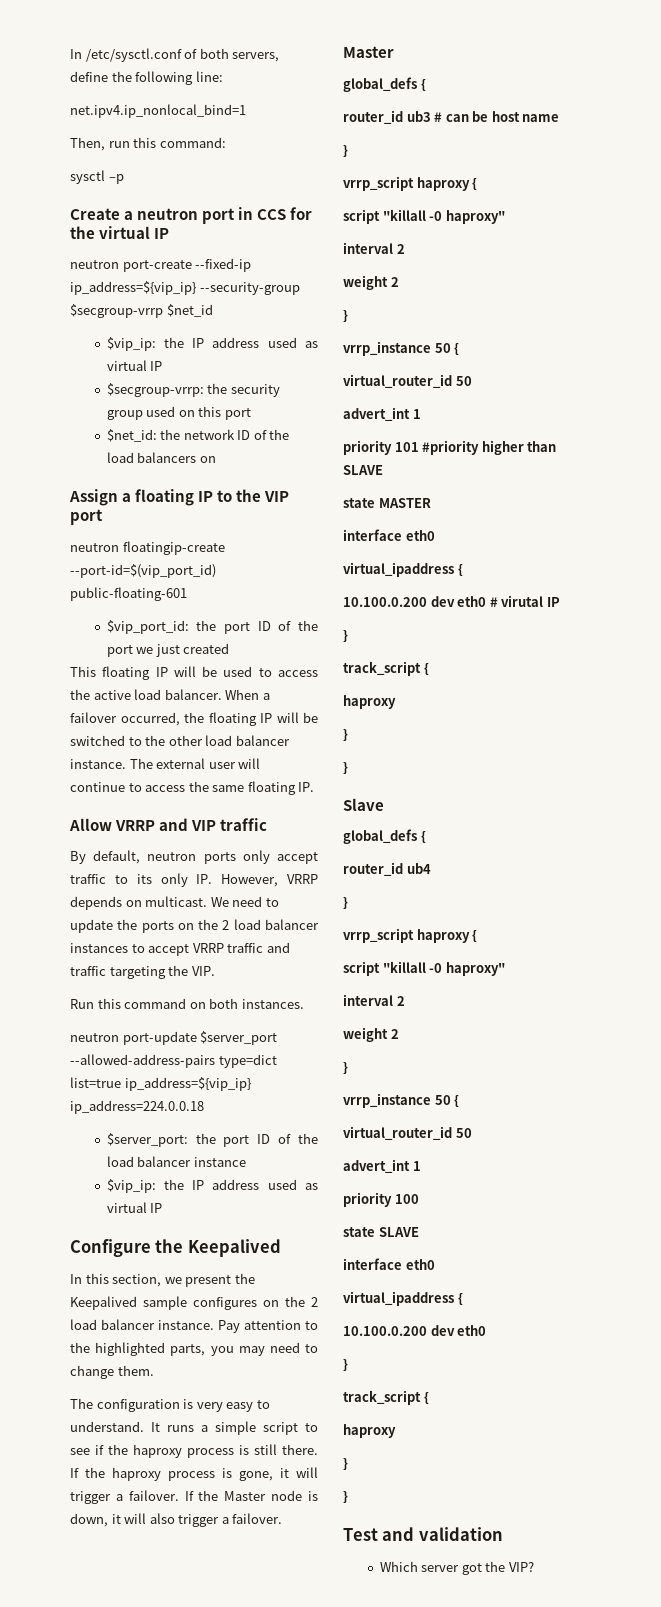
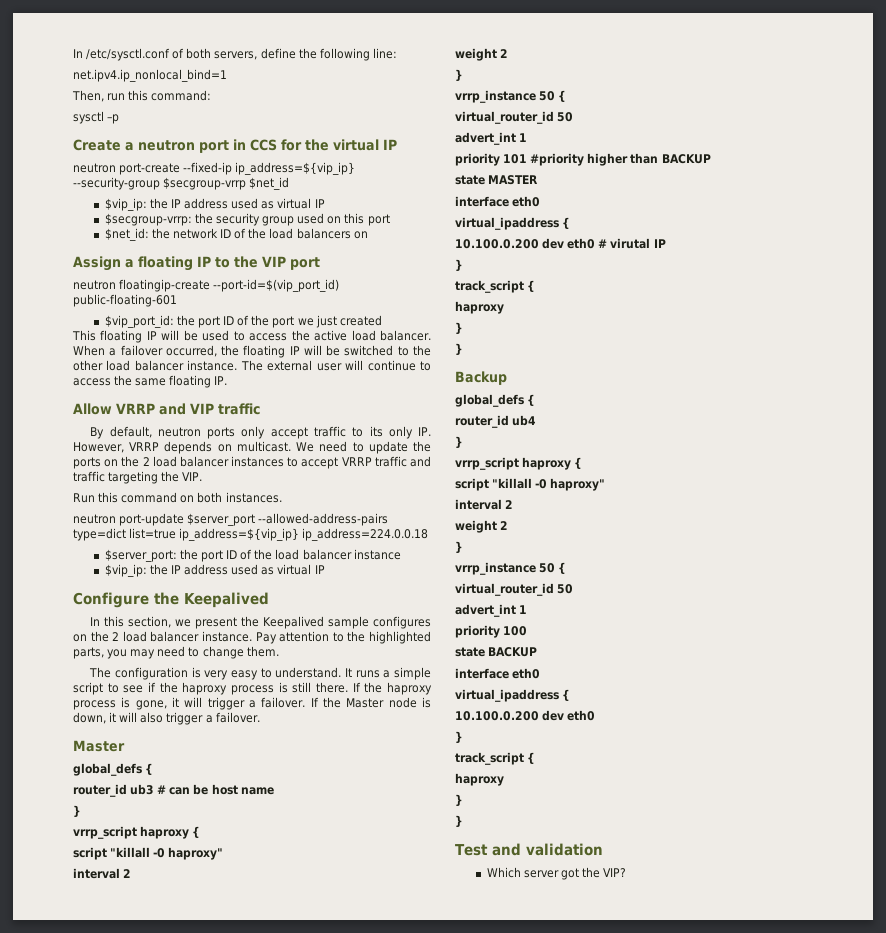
- priority 101 #priority higher than SLAVE
+ priority 101 #priority higher than BACKUP
- Slave
+ Backup
- state SLAVE
+ state BACKUP

